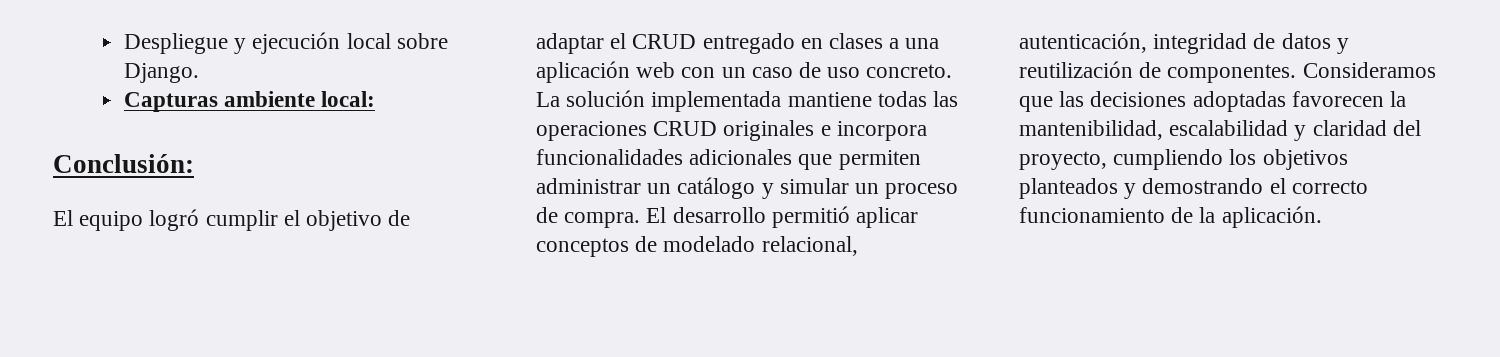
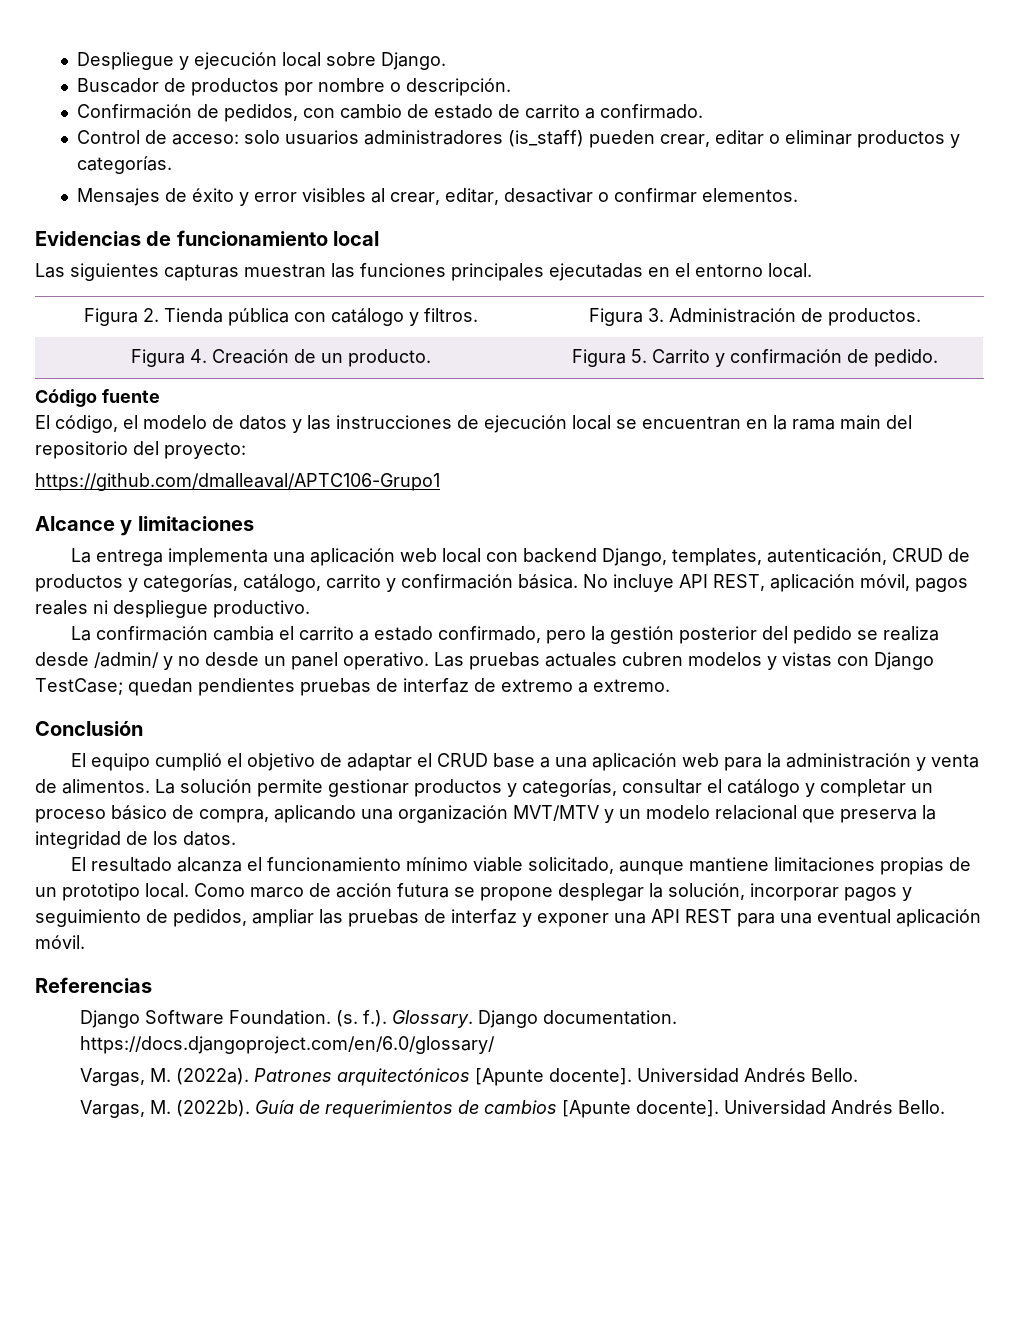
- Capturas ambiente local:
- Conclusión:
+ Buscador de productos por nombre o descripción.
+ Confirmación de pedidos, con cambio de estado de carrito a confirmado.
+ Control de acceso: solo usuarios administradores (is_staff) pueden crear, editar o eliminar productos y categorías.
+ Mensajes de éxito y error visibles al crear, editar, desactivar o confirmar elementos.
+ Evidencias de funcionamiento local
+ Las siguientes capturas muestran las funciones principales ejecutadas en el entorno local.
+ Figura 2. Tienda pública con catálogo y filtros. | Figura 3. Administración de productos.
+ Figura 4. Creación de un producto. | Figura 5. Carrito y confirmación de pedido.
+ Código fuente
+ El código, el modelo de datos y las instrucciones de ejecución local se encuentran en la rama main del repositorio del proyecto:
+ https://github.com/dmalleaval/APTC106-Grupo1
+ Alcance y limitaciones
+ La entrega implementa una aplicación web local con backend Django, templates, autenticación, CRUD de productos y categorías, catálogo, carrito y confirmación básica. No incluye API REST, aplicación móvil, pagos reales ni despliegue productivo.
+ La confirmación cambia el carrito a estado confirmado, pero la gestión posterior del pedido se realiza desde /admin/ y no desde un panel operativo. Las pruebas actuales cubren modelos y vistas con Django TestCase; quedan pendientes pruebas de interfaz de extremo a extremo.
+ Conclusión
- El equipo logró cumplir el objetivo de adaptar el CRUD entregado en clases a una aplicación web con un caso de uso concreto. La solución implementada mantiene todas las operaciones CRUD originales e incorpora funcionalidades adicionales que permiten administrar un catálogo y simular un proceso de compra. El desarrollo permitió aplicar conceptos de modelado relacional, autenticación, integridad de datos y reutilización de componentes. Consideramos que las decisiones adoptadas favorecen la mantenibilidad, escalabilidad y claridad del proyecto, cumpliendo los objetivos planteados y demostrando el correcto funcionamiento de la aplicación.
+ El equipo cumplió el objetivo de adaptar el CRUD base a una aplicación web para la administración y venta de alimentos. La solución permite gestionar productos y categorías, consultar el catálogo y completar un proceso básico de compra, aplicando una organización MVT/MTV y un modelo relacional que preserva la integridad de los datos.
+ El resultado alcanza el funcionamiento mínimo viable solicitado, aunque mantiene limitaciones propias de un prototipo local. Como marco de acción futura se propone desplegar la solución, incorporar pagos y seguimiento de pedidos, ampliar las pruebas de interfaz y exponer una API REST para una eventual aplicación móvil.
+ Referencias
+ Django Software Foundation. (s. f.). Glossary. Django documentation. https://docs.djangoproject.com/en/6.0/glossary/
+ Vargas, M. (2022a). Patrones arquitectónicos [Apunte docente]. Universidad Andrés Bello.
+ Vargas, M. (2022b). Guía de requerimientos de cambios [Apunte docente]. Universidad Andrés Bello.

